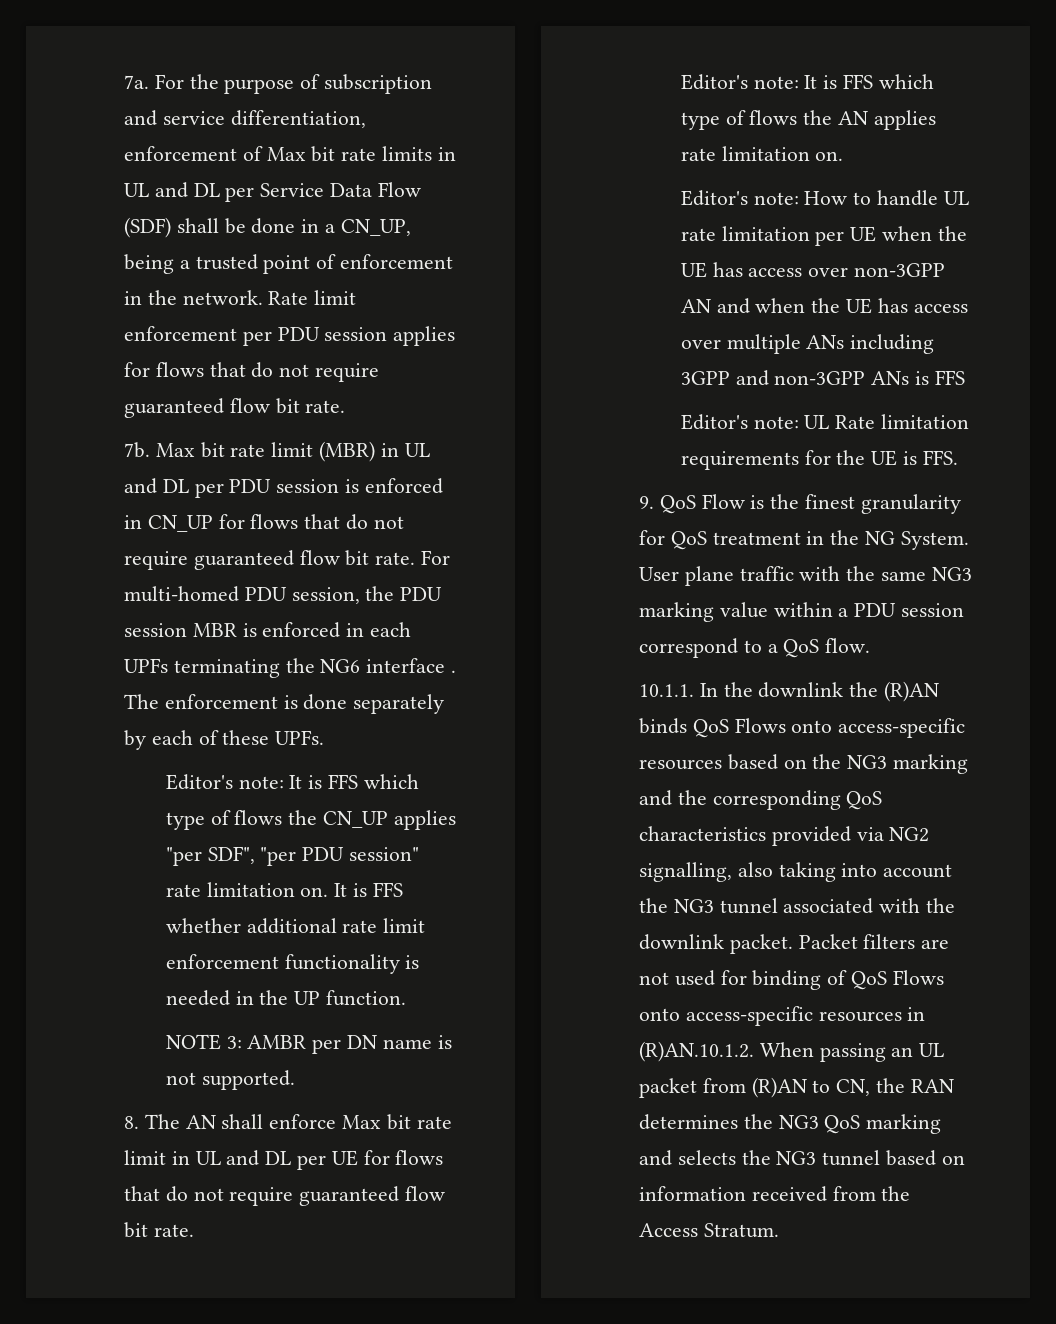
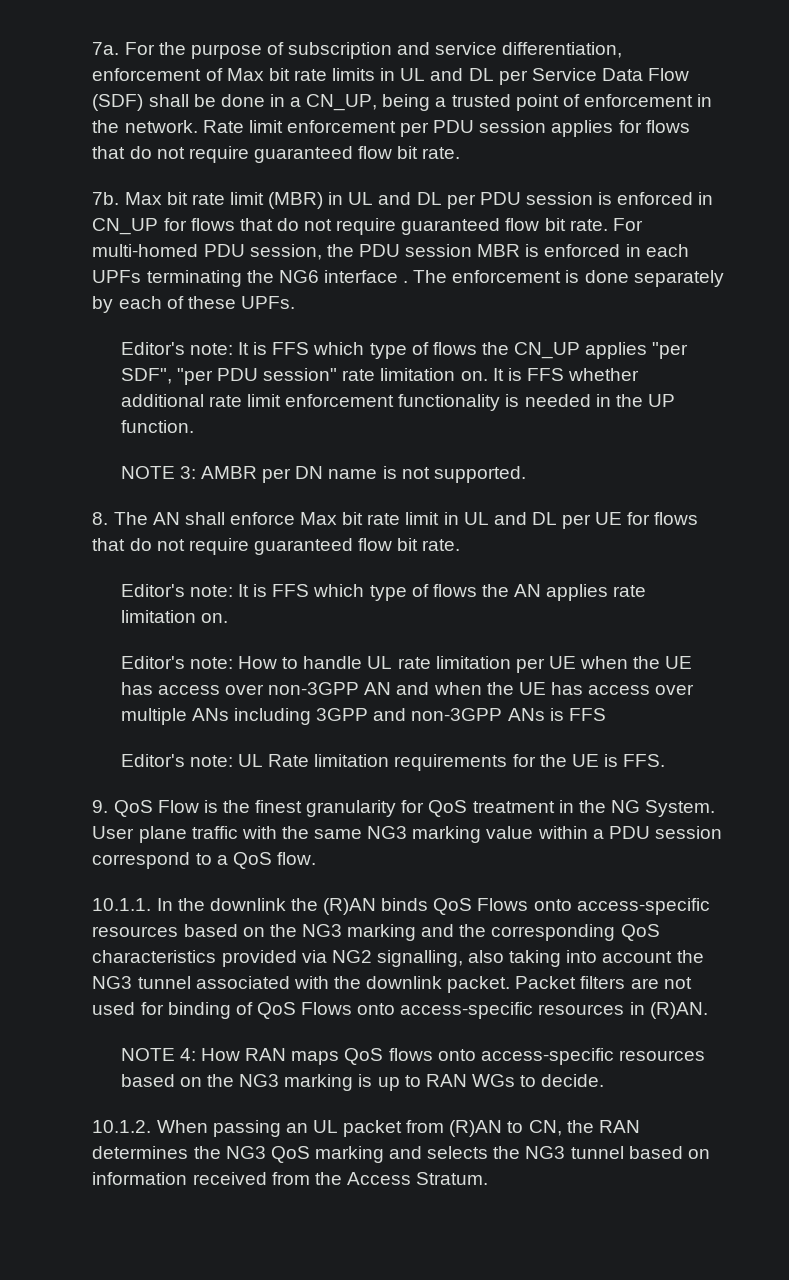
- Packet filters are not used for binding of QoS Flows onto access-specific resources in (R)AN.10.1.2. When passing an UL packet from (R)AN to CN, the RAN determines the NG3 QoS marking and selects the NG3 tunnel based on information received from the Access Stratum.
+ Packet filters are not used for binding of QoS Flows onto access-specific resources in (R)AN.
+ NOTE 4: How RAN maps QoS flows onto access-specific resources based on the NG3 marking is up to RAN WGs to decide.
+ 10.1.2. When passing an UL packet from (R)AN to CN, the RAN determines the NG3 QoS marking and selects the NG3 tunnel based on information received from the Access Stratum.

